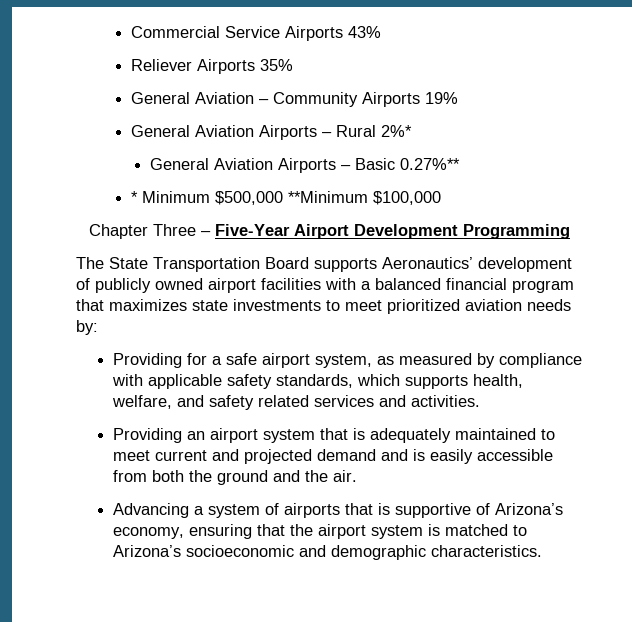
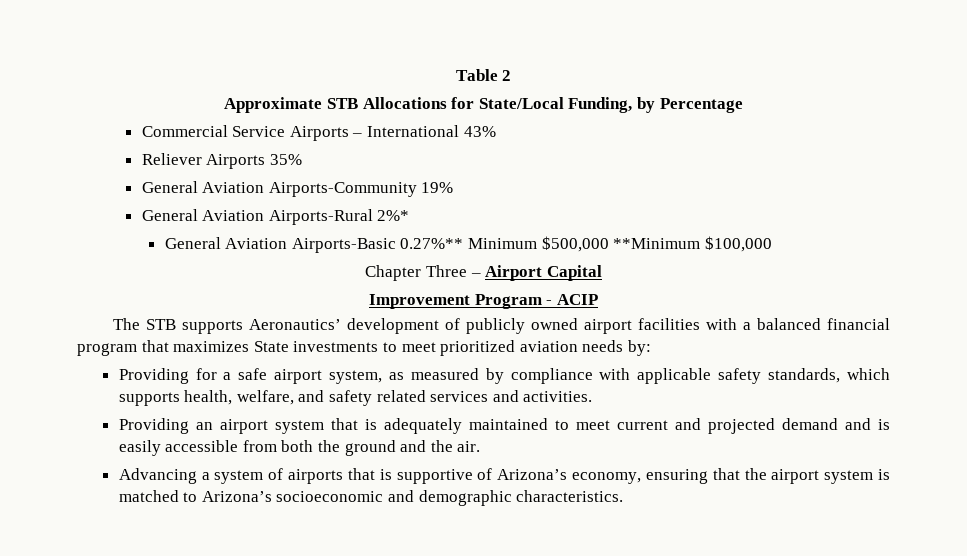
+ Table 2
+ Approximate STB Allocations for State/Local Funding, by Percentage
- Commercial Service Airports 43%
+ Commercial Service Airports – International 43%
- General Aviation – Community Airports 19%
+ General Aviation Airports-Community 19%
- General Aviation Airports – Rural 2%*
+ General Aviation Airports-Rural 2%*
- General Aviation Airports – Basic 0.27%**
- * Minimum $500,000 **Minimum $100,000
+ General Aviation Airports-Basic 0.27%** Minimum $500,000 **Minimum $100,000
- Chapter Three – Five-Year Airport Development Programming
- The State Transportation Board supports Aeronautics’ development of publicly owned airport facilities with a balanced financial program that maximizes state investments to meet prioritized aviation needs by:
+ Chapter Three – Airport Capital
+ Improvement Program - ACIP
+ The STB supports Aeronautics’ development of publicly owned airport facilities with a balanced financial program that maximizes State investments to meet prioritized aviation needs by:

